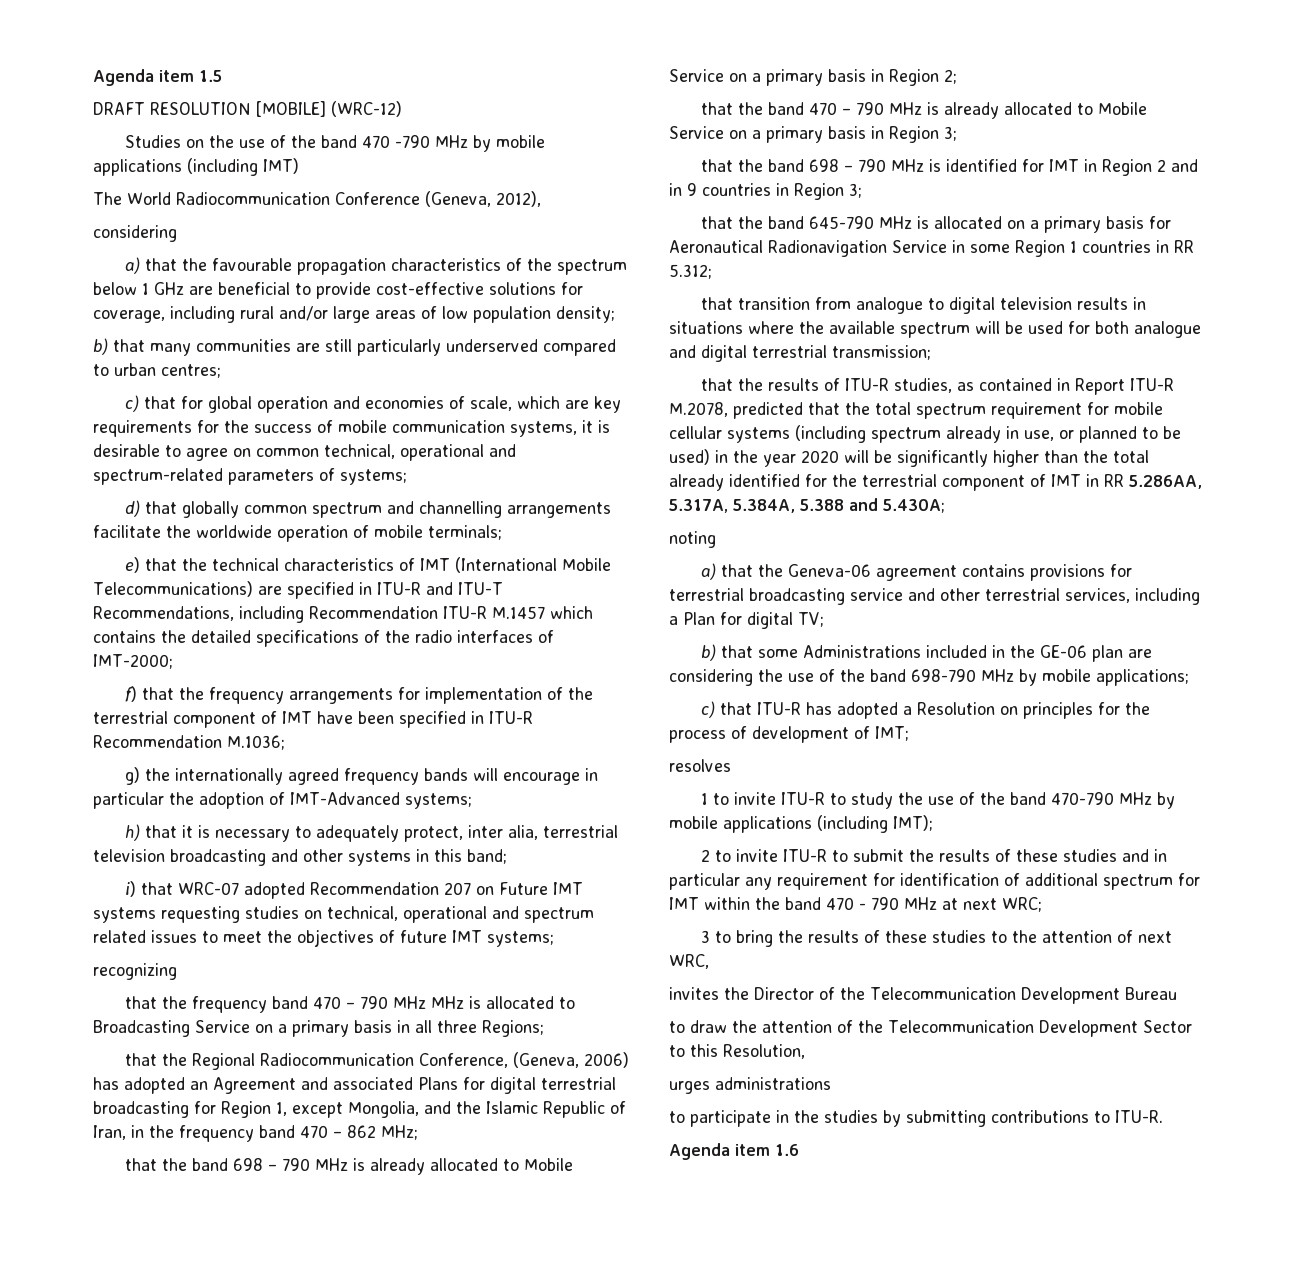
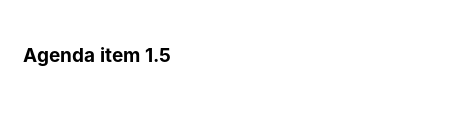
- DRAFT RESOLUTION [MOBILE] (WRC-12)
- Studies on the use of the band 470 -790 MHz by mobile applications (including IMT)
- The World Radiocommunication Conference (Geneva, 2012),
- considering
- a) that the favourable propagation characteristics of the spectrum below 1 GHz are beneficial to provide cost-effective solutions for coverage, including rural and/or large areas of low population density;
- b) that many communities are still particularly underserved compared to urban centres;
- c) that for global operation and economies of scale, which are key requirements for the success of mobile communication systems, it is desirable to agree on common technical, operational and spectrum-related parameters of systems;
- d) that globally common spectrum and channelling arrangements facilitate the worldwide operation of mobile terminals;
- e) that the technical characteristics of IMT (International Mobile Telecommunications) are specified in ITU-R and ITU-T Recommendations, including Recommendation ITU-R M.1457 which contains the detailed specifications of the radio interfaces of IMT-2000;
- f) that the frequency arrangements for implementation of the terrestrial component of IMT have been specified in ITU-R Recommendation M.1036;
- g) the internationally agreed frequency bands will encourage in particular the adoption of IMT-Advanced systems;
- h) that it is necessary to adequately protect, inter alia, terrestrial television broadcasting and other systems in this band;
- i) that WRC-07 adopted Recommendation 207 on Future IMT systems requesting studies on technical, operational and spectrum related issues to meet the objectives of future IMT systems;
- recognizing
- that the frequency band 470 – 790 MHz MHz is allocated to Broadcasting Service on a primary basis in all three Regions;
- that the Regional Radiocommunication Conference, (Geneva, 2006) has adopted an Agreement and associated Plans for digital terrestrial broadcasting for Region 1, except Mongolia, and the Islamic Republic of Iran, in the frequency band 470 – 862 MHz;
- that the band 698 – 790 MHz is already allocated to Mobile Service on a primary basis in Region 2;
- that the band 470 – 790 MHz is already allocated to Mobile Service on a primary basis in Region 3;
- that the band 698 – 790 MHz is identified for IMT in Region 2 and in 9 countries in Region 3;
- that the band 645-790 MHz is allocated on a primary basis for Aeronautical Radionavigation Service in some Region 1 countries in RR 5.312;
- that transition from analogue to digital television results in situations where the available spectrum will be used for both analogue and digital terrestrial transmission;
- that the results of ITU-R studies, as contained in Report ITU-R M.2078, predicted that the total spectrum requirement for mobile cellular systems (including spectrum already in use, or planned to be used) in the year 2020 will be significantly higher than the total already identified for the terrestrial component of IMT in RR 5.286AA, 5.317A, 5.384A, 5.388 and 5.430A;
- noting
- a) that the Geneva-06 agreement contains provisions for terrestrial broadcasting service and other terrestrial services, including a Plan for digital TV;
- b) that some Administrations included in the GE-06 plan are considering the use of the band 698-790 MHz by mobile applications;
- c) that ITU-R has adopted a Resolution on principles for the process of development of IMT;
- resolves
- 1 to invite ITU-R to study the use of the band 470-790 MHz by mobile applications (including IMT);
- 2 to invite ITU-R to submit the results of these studies and in particular any requirement for identification of additional spectrum for IMT within the band 470 - 790 MHz at next WRC;
- 3 to bring the results of these studies to the attention of next WRC,
- invites the Director of the Telecommunication Development Bureau
- to draw the attention of the Telecommunication Development Sector to this Resolution,
- urges administrations
- to participate in the studies by submitting contributions to ITU-R.
- Agenda item 1.6

